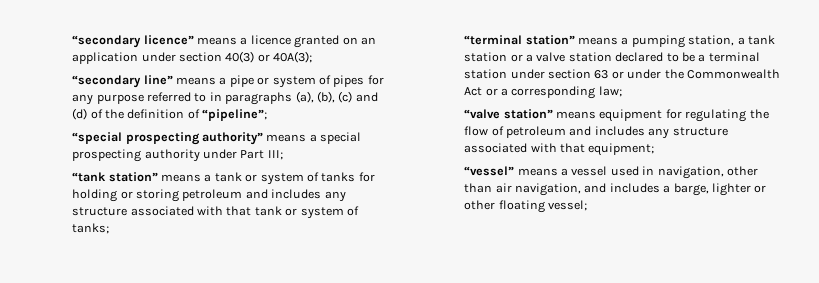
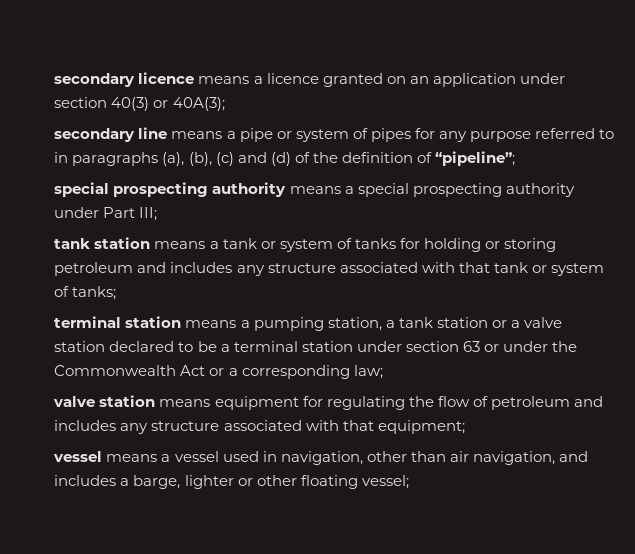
- “secondary licence” means a licence granted on an application under section 40(3) or 40A(3);
+ secondary licence means a licence granted on an application under section 40(3) or 40A(3);
- “secondary line” means a pipe or system of pipes for any purpose referred to in paragraphs (a), (b), (c) and (d) of the definition of “pipeline”;
+ secondary line means a pipe or system of pipes for any purpose referred to in paragraphs (a), (b), (c) and (d) of the definition of “pipeline”;
- “special prospecting authority” means a special prospecting authority under Part III;
+ special prospecting authority means a special prospecting authority under Part III;
- “tank station” means a tank or system of tanks for holding or storing petroleum and includes any structure associated with that tank or system of tanks;
+ tank station means a tank or system of tanks for holding or storing petroleum and includes any structure associated with that tank or system of tanks;
- “terminal station” means a pumping station, a tank station or a valve station declared to be a terminal station under section 63 or under the Commonwealth Act or a corresponding law;
+ terminal station means a pumping station, a tank station or a valve station declared to be a terminal station under section 63 or under the Commonwealth Act or a corresponding law;
- “valve station” means equipment for regulating the flow of petroleum and includes any structure associated with that equipment;
+ valve station means equipment for regulating the flow of petroleum and includes any structure associated with that equipment;
- “vessel” means a vessel used in navigation, other than air navigation, and includes a barge, lighter or other floating vessel;
+ vessel means a vessel used in navigation, other than air navigation, and includes a barge, lighter or other floating vessel;

